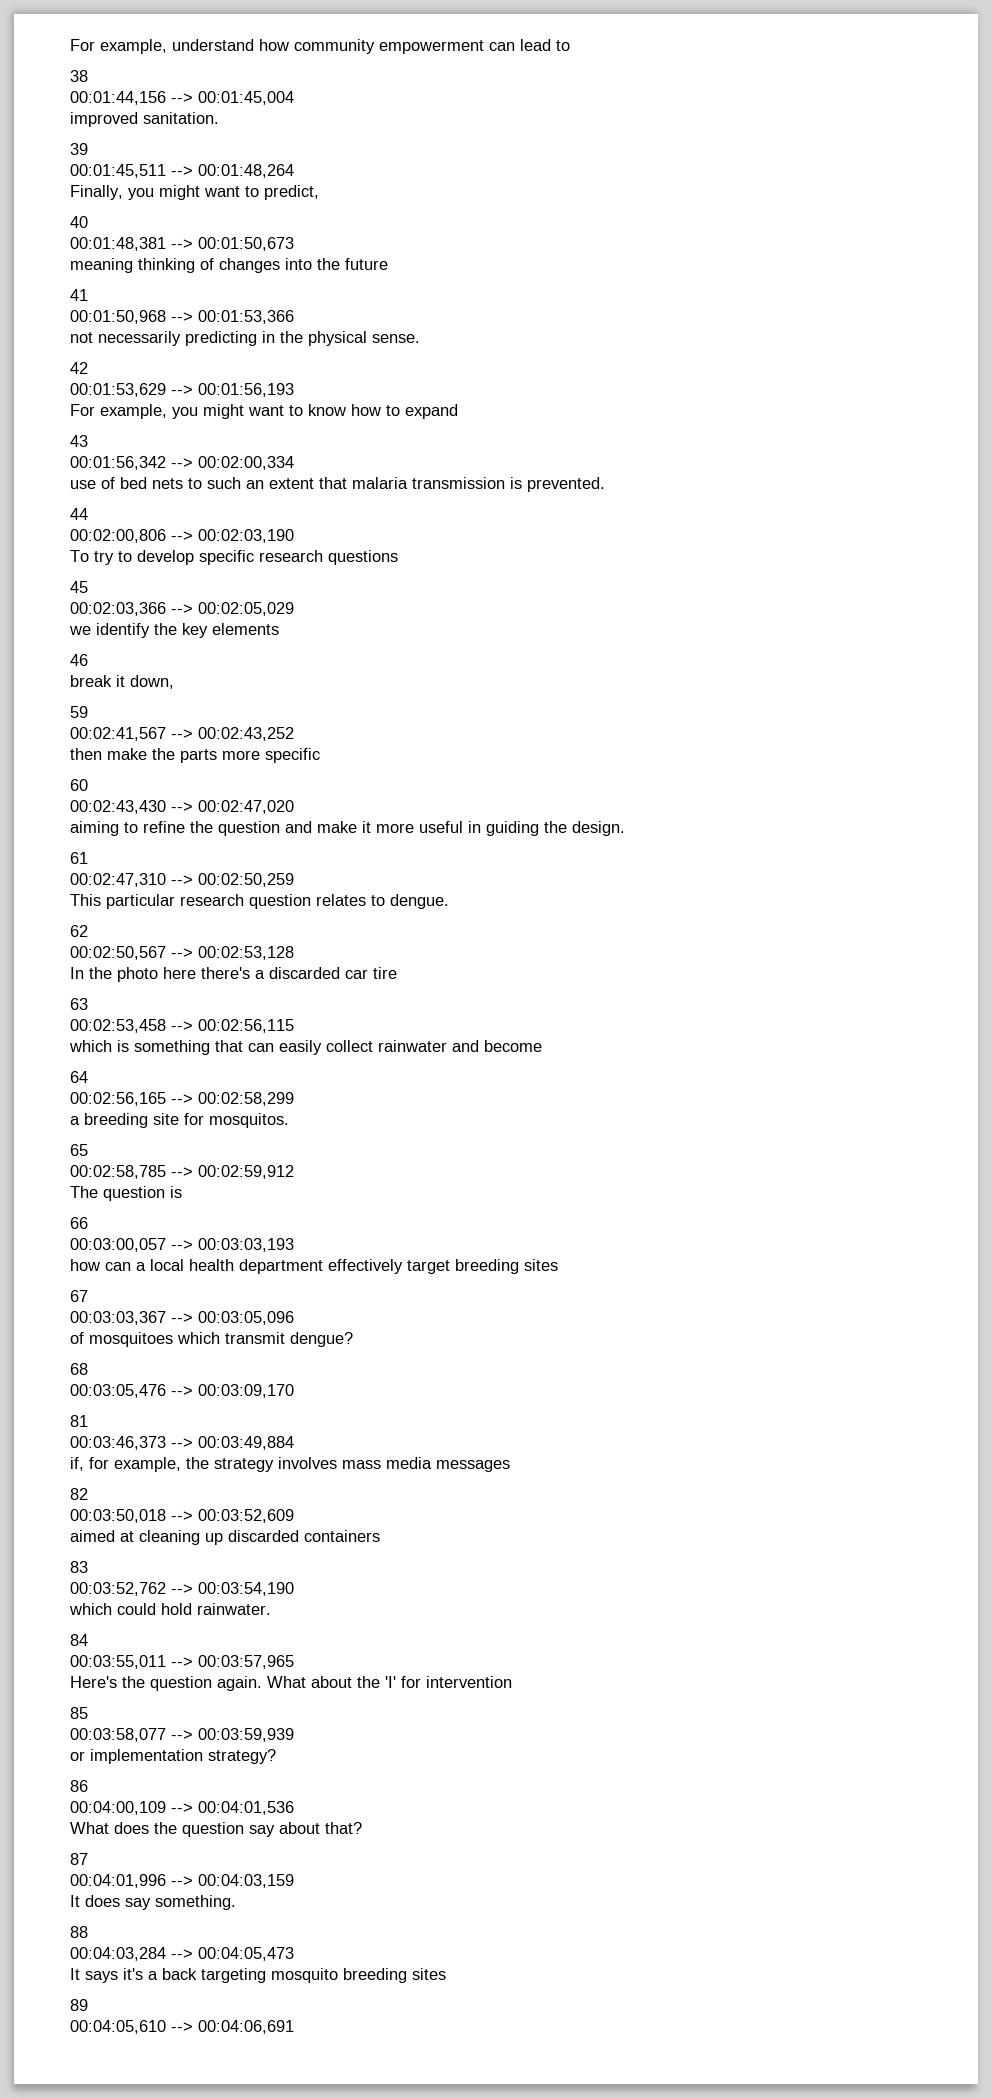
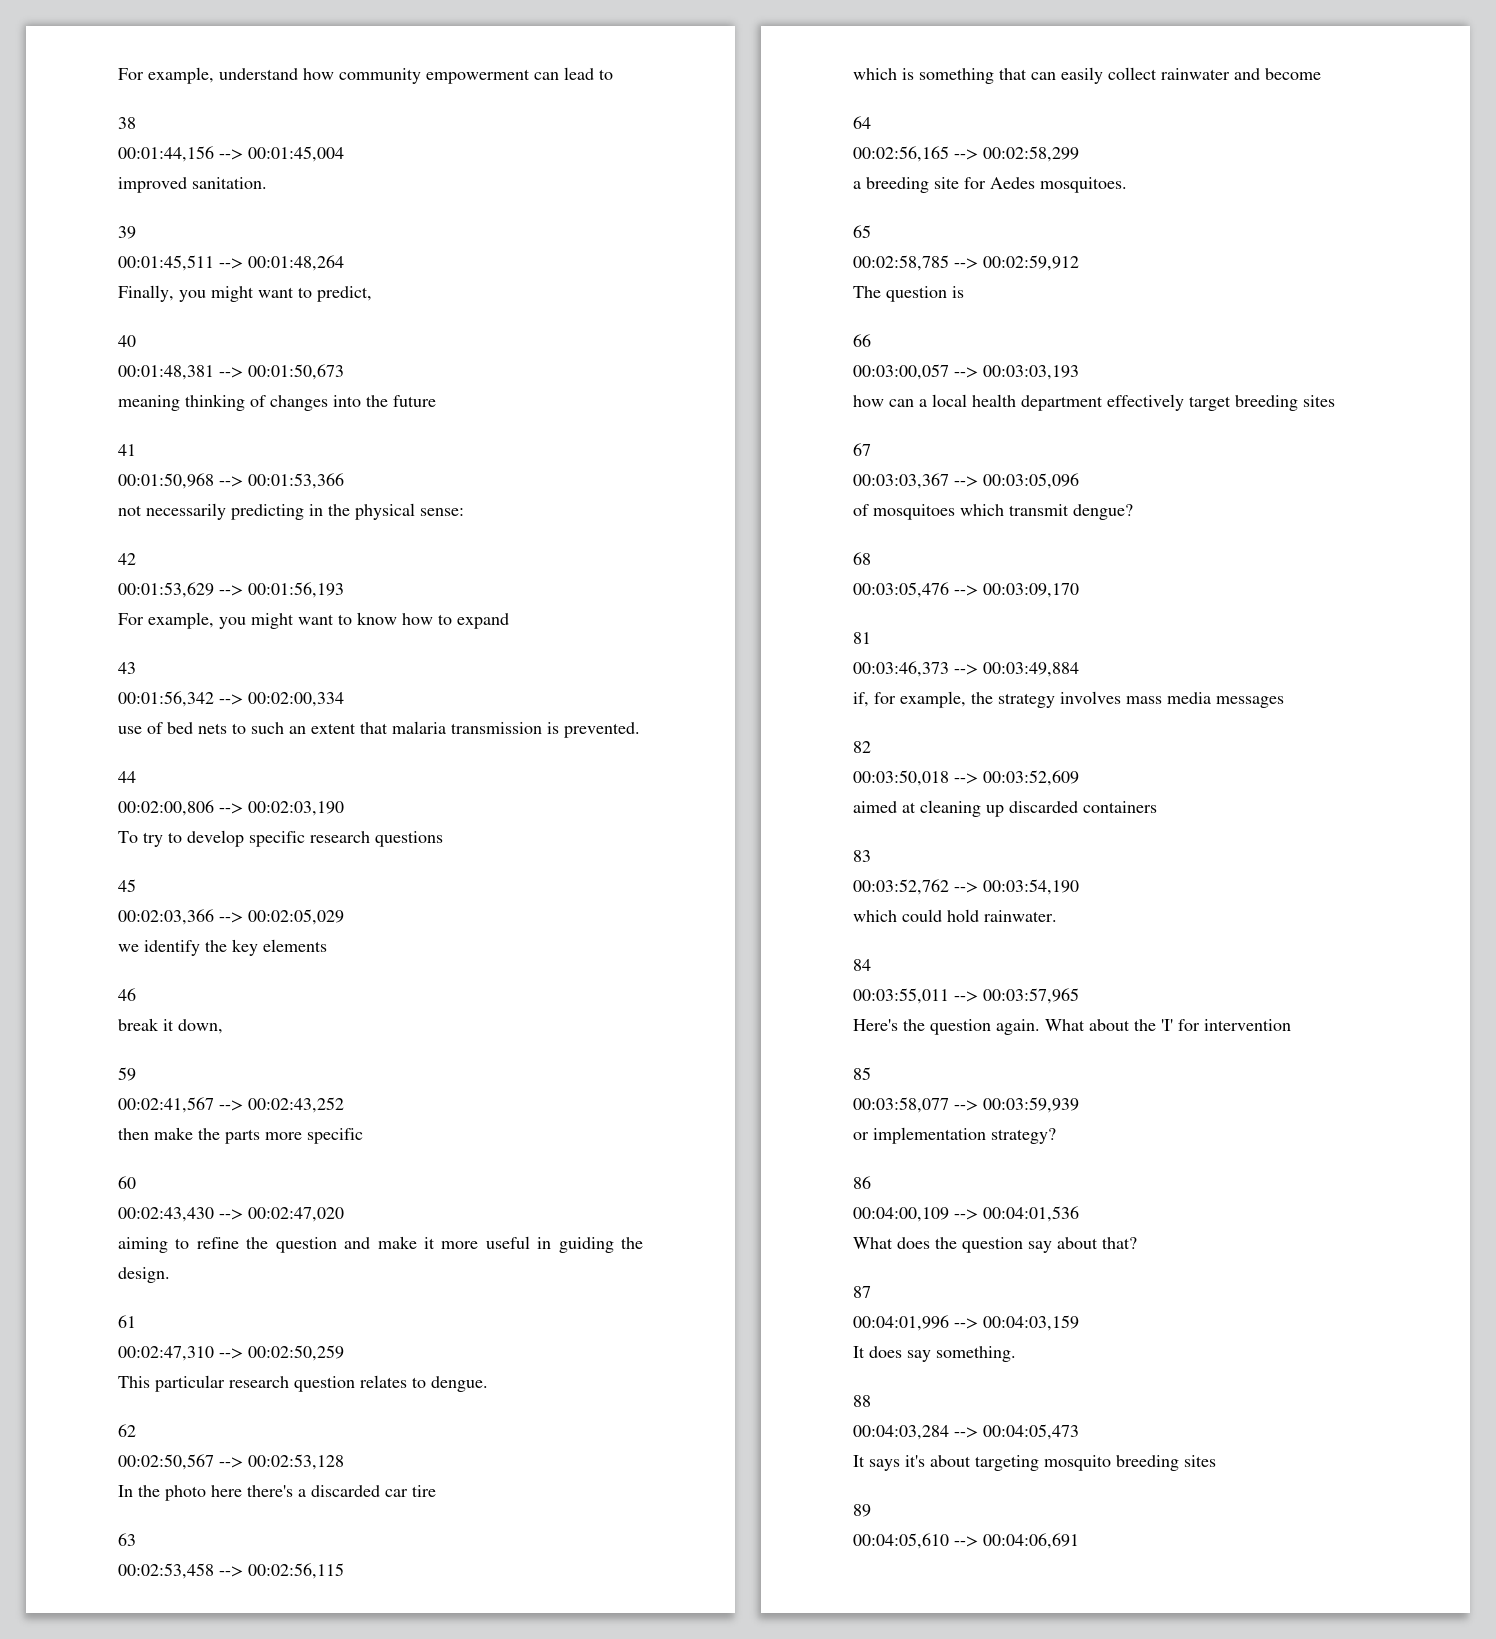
- not necessarily predicting in the physical sense.
+ not necessarily predicting in the physical sense:
- a breeding site for mosquitos.
+ a breeding site for Aedes mosquitoes.
- It says it's a back targeting mosquito breeding sites
+ It says it's about targeting mosquito breeding sites

